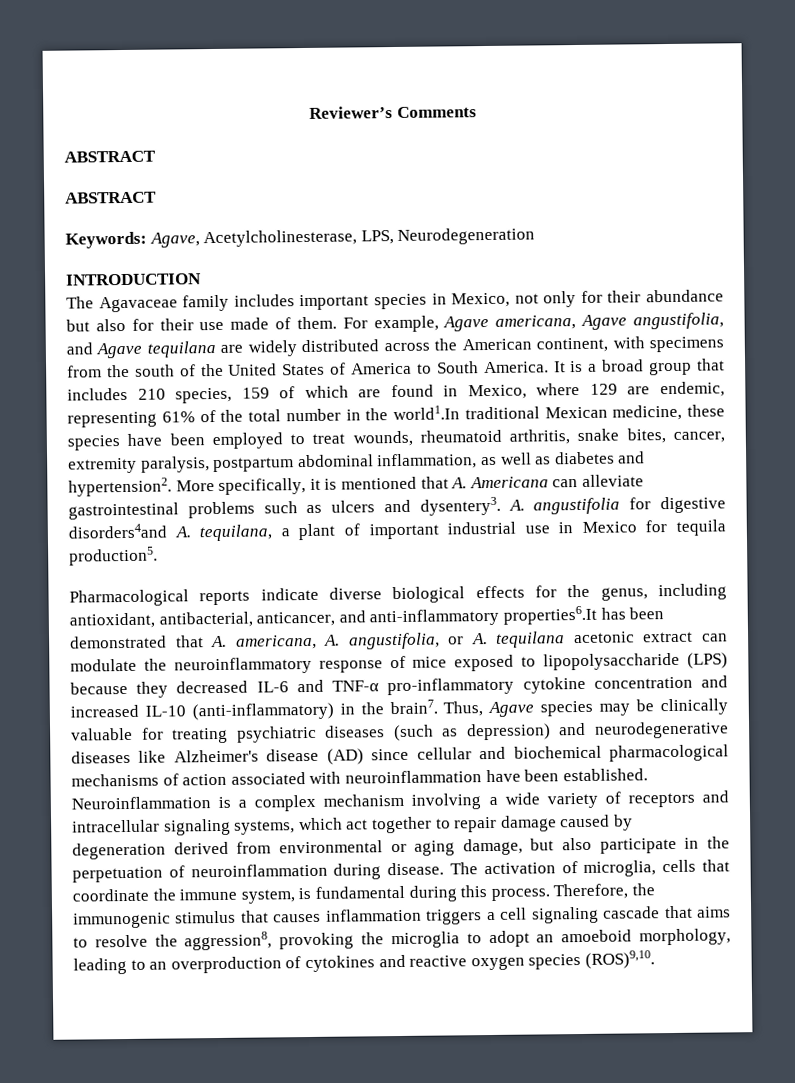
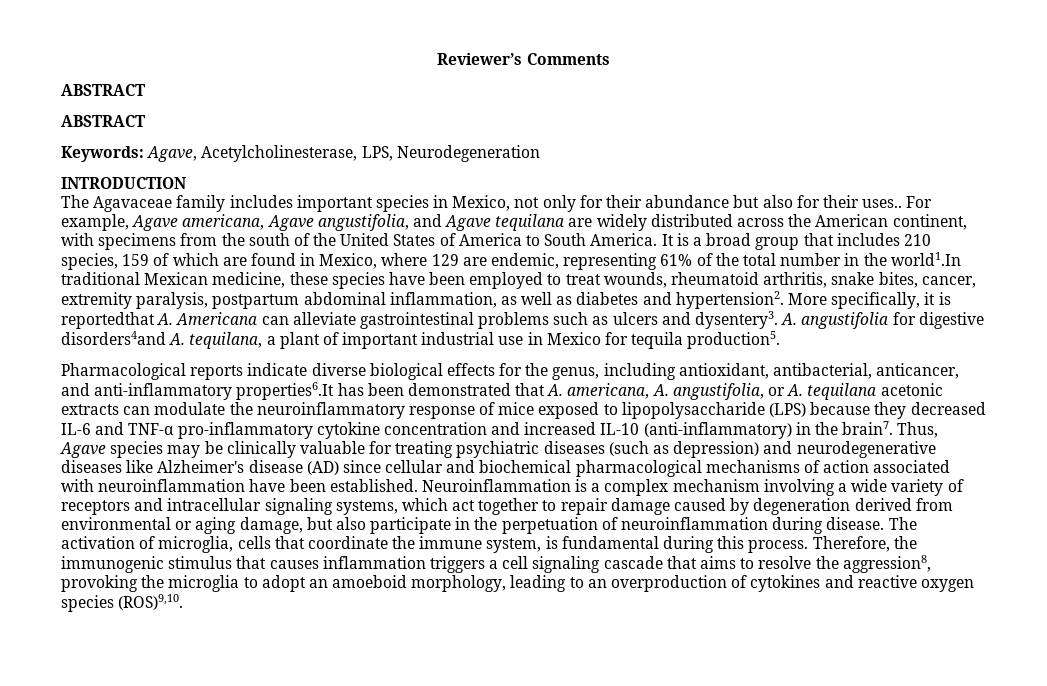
- The Agavaceae family includes important species in Mexico, not only for their abundance but also for their use made of them.
+ The Agavaceae family includes important species in Mexico, not only for their abundance but also for their uses..
- More specifically, it is mentioned that A. Americana can alleviate gastrointestinal problems such as ulcers and dysentery3.
+ More specifically, it is reportedthat A. Americana can alleviate gastrointestinal problems such as ulcers and dysentery3.
- Pharmacological reports indicate diverse biological effects for the genus, including antioxidant, antibacterial, anticancer, and anti-inflammatory properties6.It has been demonstrated that A. americana, A. angustifolia, or A. tequilana acetonic extract can modulate the neuroinflammatory response of mice exposed to lipopolysaccharide (LPS) because they decreased IL-6 and TNF-α pro-inflammatory cytokine concentration and increased IL-10 (anti-inflammatory) in the brain7.
+ Pharmacological reports indicate diverse biological effects for the genus, including antioxidant, antibacterial, anticancer, and anti-inflammatory properties6.It has been demonstrated that A. americana, A. angustifolia, or A. tequilana acetonic extracts can modulate the neuroinflammatory response of mice exposed to lipopolysaccharide (LPS) because they decreased IL-6 and TNF-α pro-inflammatory cytokine concentration and increased IL-10 (anti-inflammatory) in the brain7.

